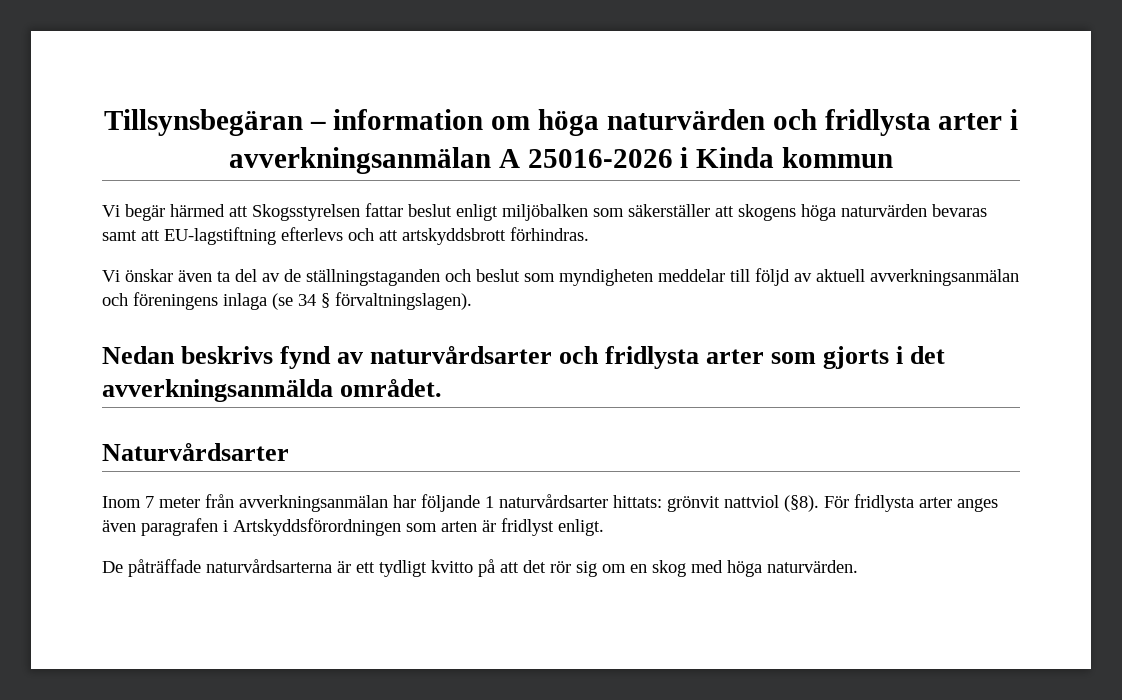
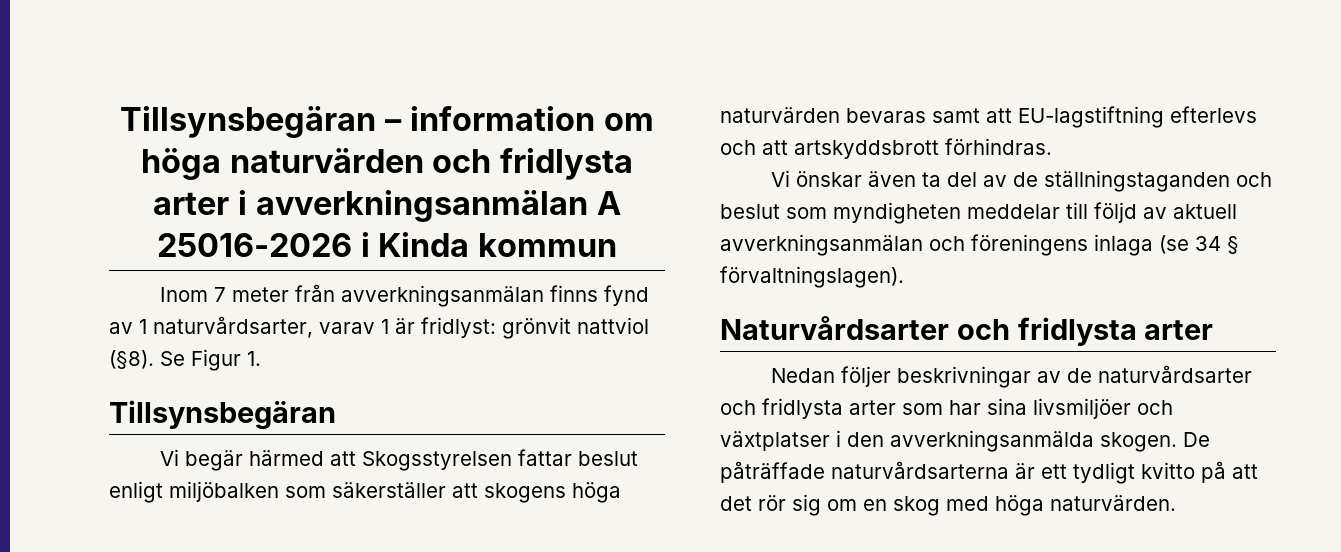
+ Inom 7 meter från avverkningsanmälan finns fynd av 1 naturvårdsarter, varav 1 är fridlyst: grönvit nattviol (§8). Se Figur 1.
+ Tillsynsbegäran
- Nedan beskrivs fynd av naturvårdsarter och fridlysta arter som gjorts i det avverkningsanmälda området.
- Naturvårdsarter
- Inom 7 meter från avverkningsanmälan har följande 1 naturvårdsarter hittats: grönvit nattviol (§8). För fridlysta arter anges även paragrafen i Artskyddsförordningen som arten är fridlyst enligt.
- De påträffade naturvårdsarterna är ett tydligt kvitto på att det rör sig om en skog med höga naturvärden.
+ Naturvårdsarter och fridlysta arter
+ Nedan följer beskrivningar av de naturvårdsarter och fridlysta arter som har sina livsmiljöer och växtplatser i den avverkningsanmälda skogen. De påträffade naturvårdsarterna är ett tydligt kvitto på att det rör sig om en skog med höga naturvärden.

